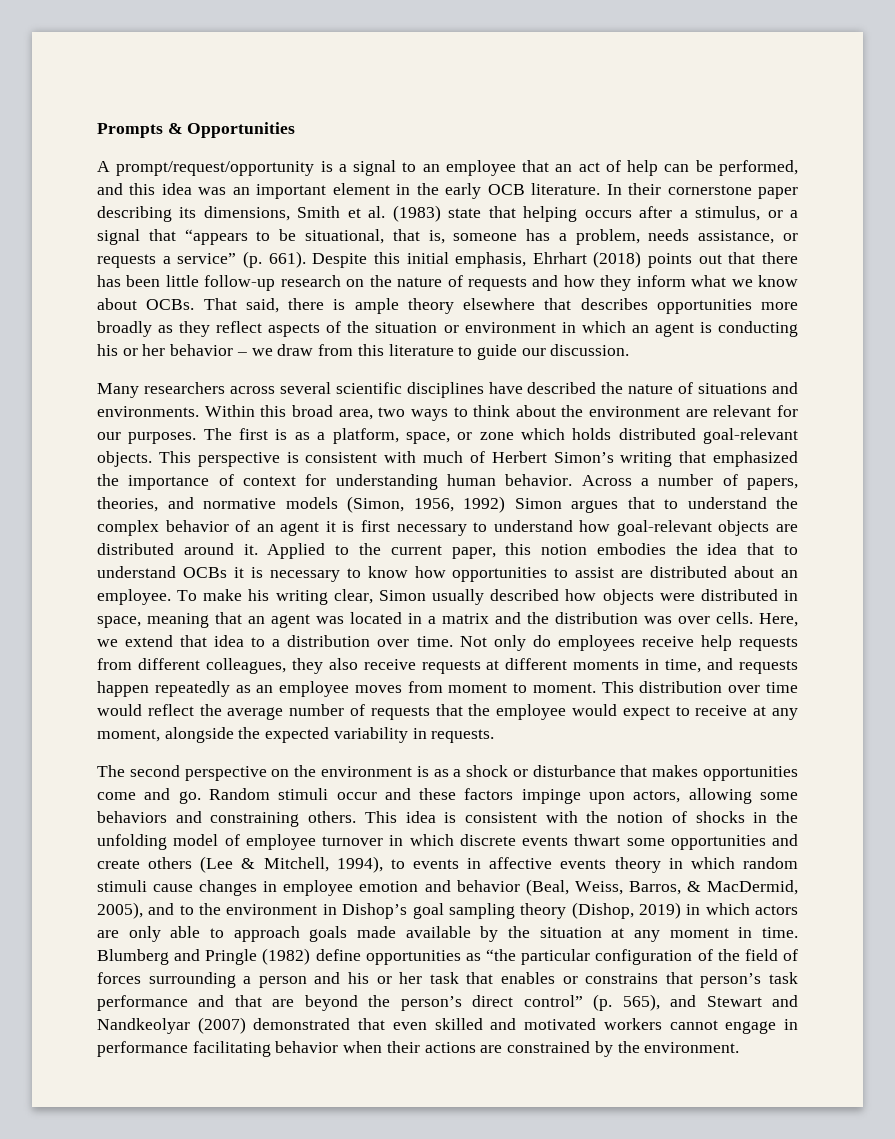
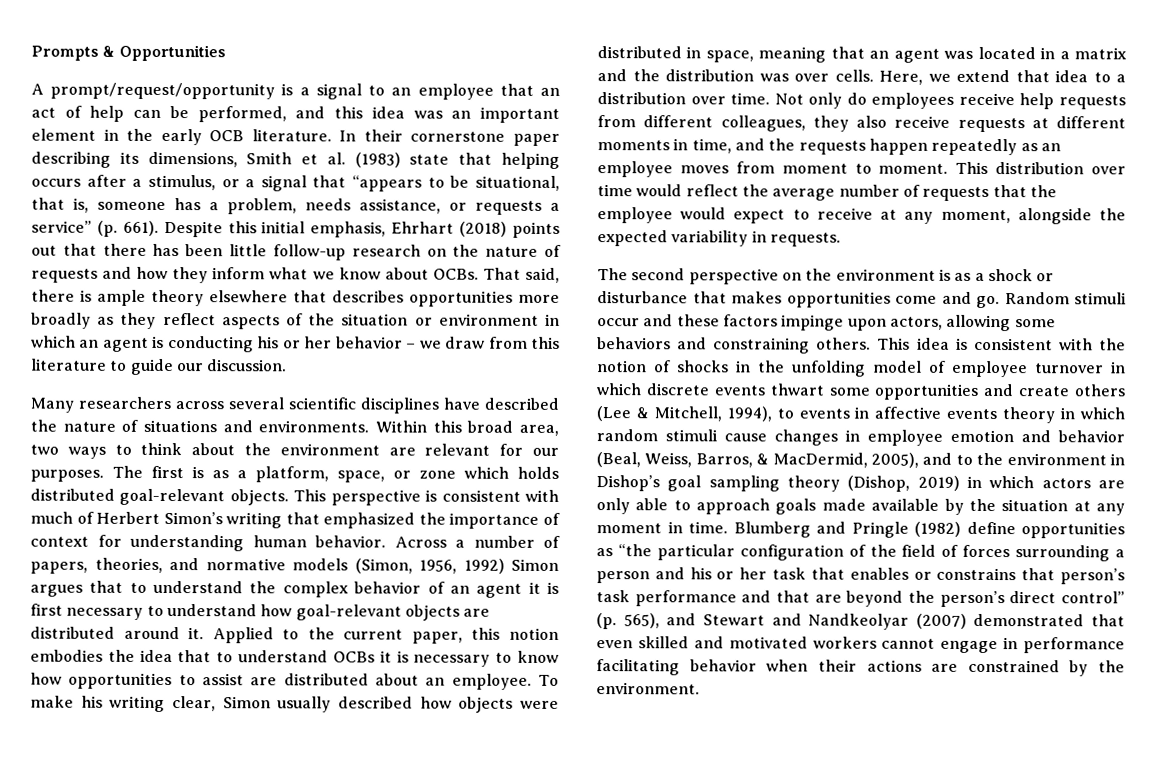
- Not only do employees receive help requests from different colleagues, they also receive requests at different moments in time, and requests happen repeatedly as an employee moves from moment to moment.
+ Not only do employees receive help requests from different colleagues, they also receive requests at different moments in time, and the requests happen repeatedly as an employee moves from moment to moment.

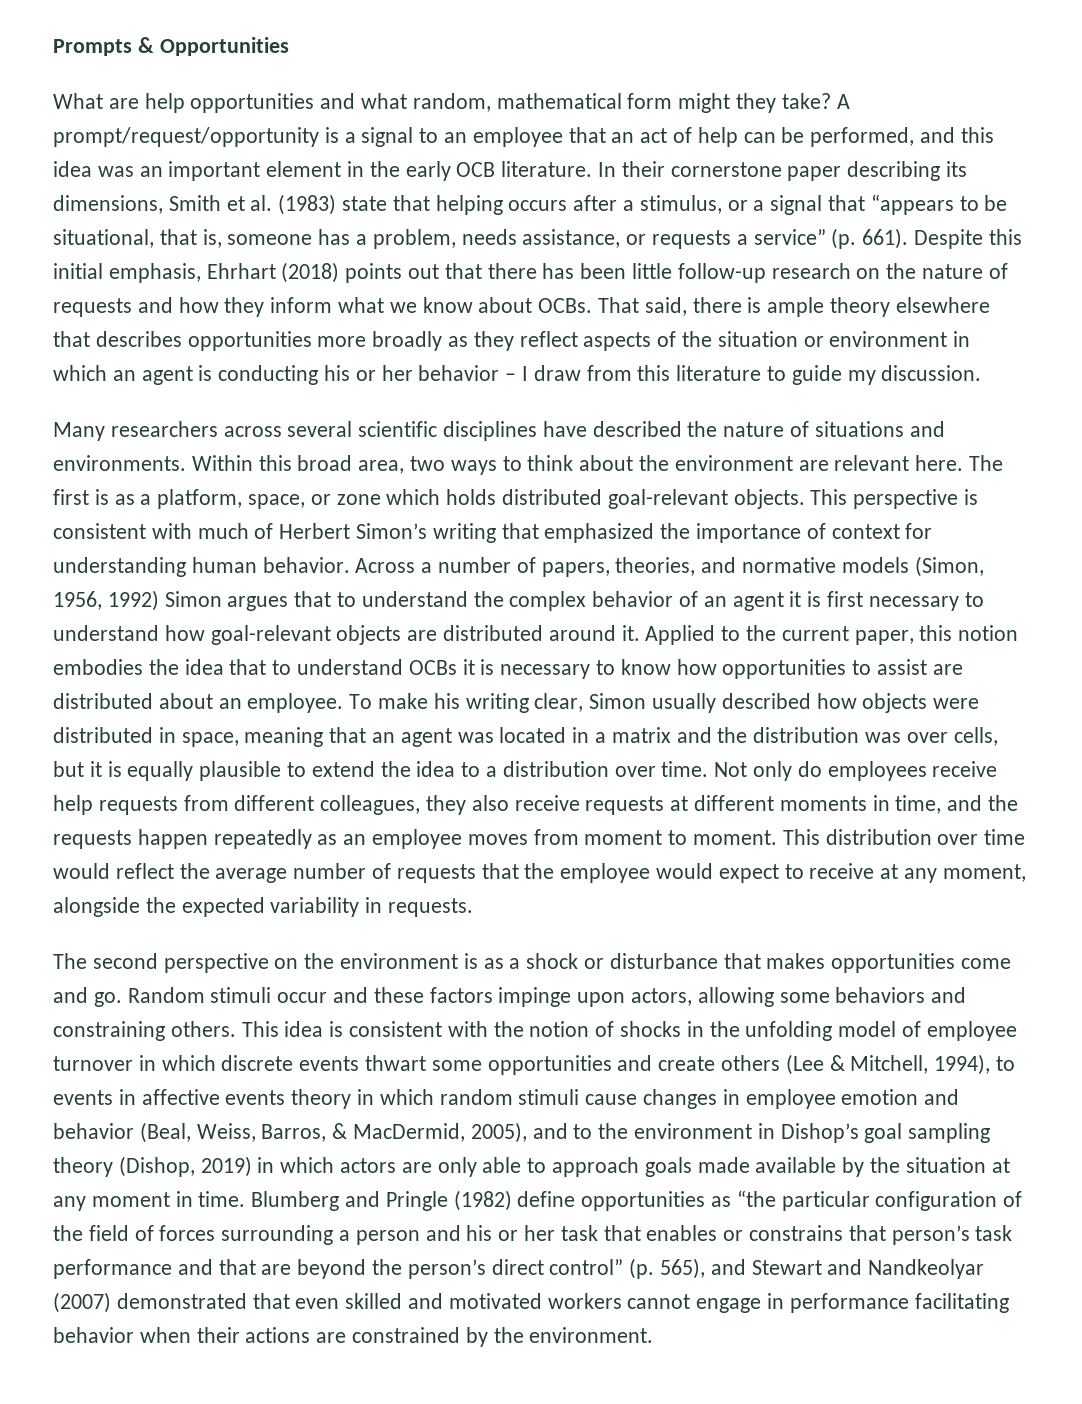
+ What are help opportunities and what random, mathematical form might they take?
- That said, there is ample theory elsewhere that describes opportunities more broadly as they reflect aspects of the situation or environment in which an agent is conducting his or her behavior – we draw from this literature to guide our discussion.
+ That said, there is ample theory elsewhere that describes opportunities more broadly as they reflect aspects of the situation or environment in which an agent is conducting his or her behavior – I draw from this literature to guide my discussion.
- Within this broad area, two ways to think about the environment are relevant for our purposes.
+ Within this broad area, two ways to think about the environment are relevant here.
- To make his writing clear, Simon usually described how objects were distributed in space, meaning that an agent was located in a matrix and the distribution was over cells. Here, we extend that idea to a distribution over time.
+ To make his writing clear, Simon usually described how objects were distributed in space, meaning that an agent was located in a matrix and the distribution was over cells, but it is equally plausible to extend the idea to a distribution over time.

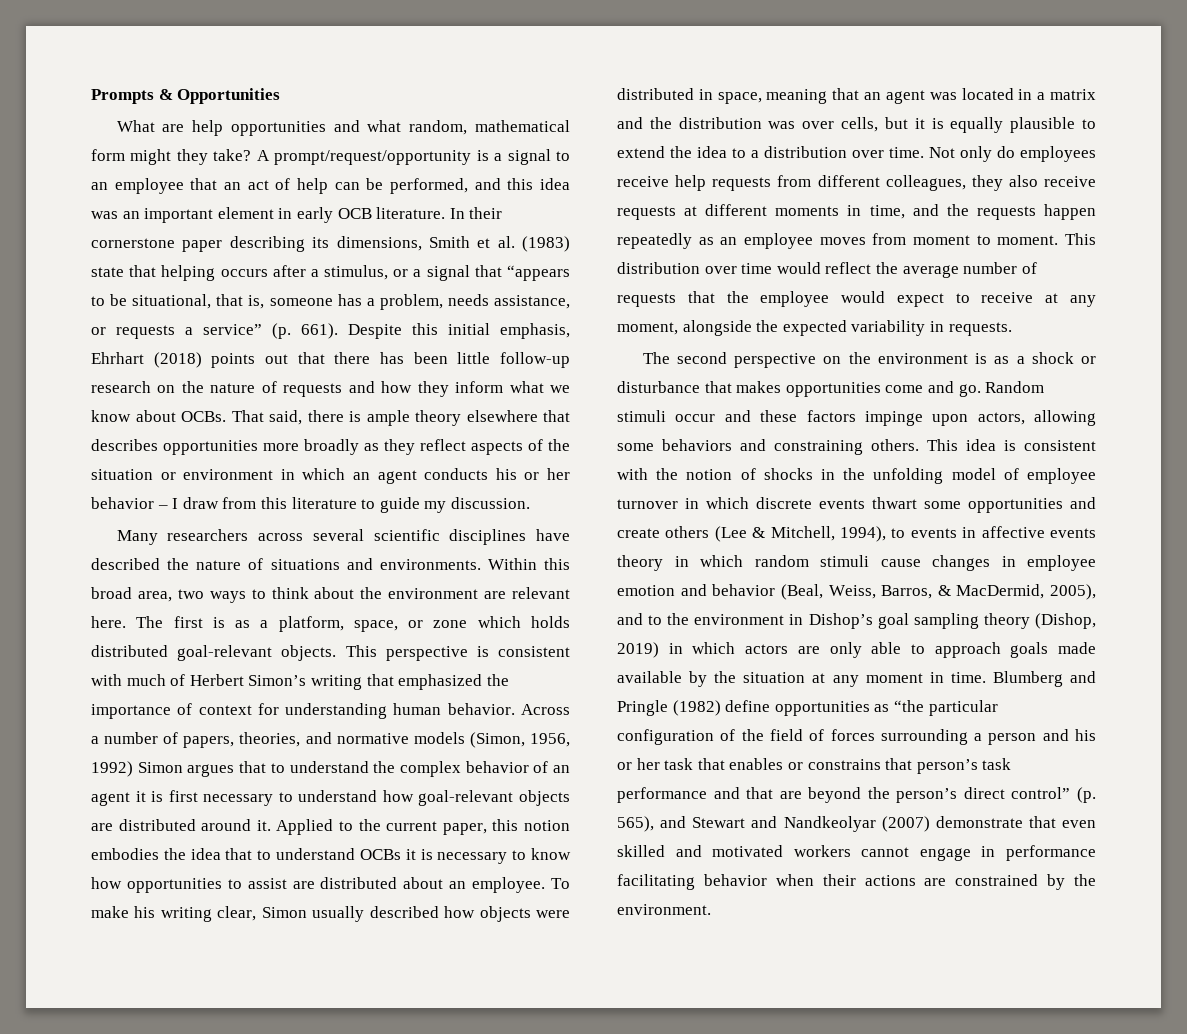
- A prompt/request/opportunity is a signal to an employee that an act of help can be performed, and this idea was an important element in the early OCB literature.
+ A prompt/request/opportunity is a signal to an employee that an act of help can be performed, and this idea was an important element in early OCB literature.
- That said, there is ample theory elsewhere that describes opportunities more broadly as they reflect aspects of the situation or environment in which an agent is conducting his or her behavior – I draw from this literature to guide my discussion.
+ That said, there is ample theory elsewhere that describes opportunities more broadly as they reflect aspects of the situation or environment in which an agent conducts his or her behavior – I draw from this literature to guide my discussion.
- Blumberg and Pringle (1982) define opportunities as “the particular configuration of the field of forces surrounding a person and his or her task that enables or constrains that person’s task performance and that are beyond the person’s direct control” (p. 565), and Stewart and Nandkeolyar (2007) demonstrated that even skilled and motivated workers cannot engage in performance facilitating behavior when their actions are constrained by the environment.
+ Blumberg and Pringle (1982) define opportunities as “the particular configuration of the field of forces surrounding a person and his or her task that enables or constrains that person’s task performance and that are beyond the person’s direct control” (p. 565), and Stewart and Nandkeolyar (2007) demonstrate that even skilled and motivated workers cannot engage in performance facilitating behavior when their actions are constrained by the environment.

